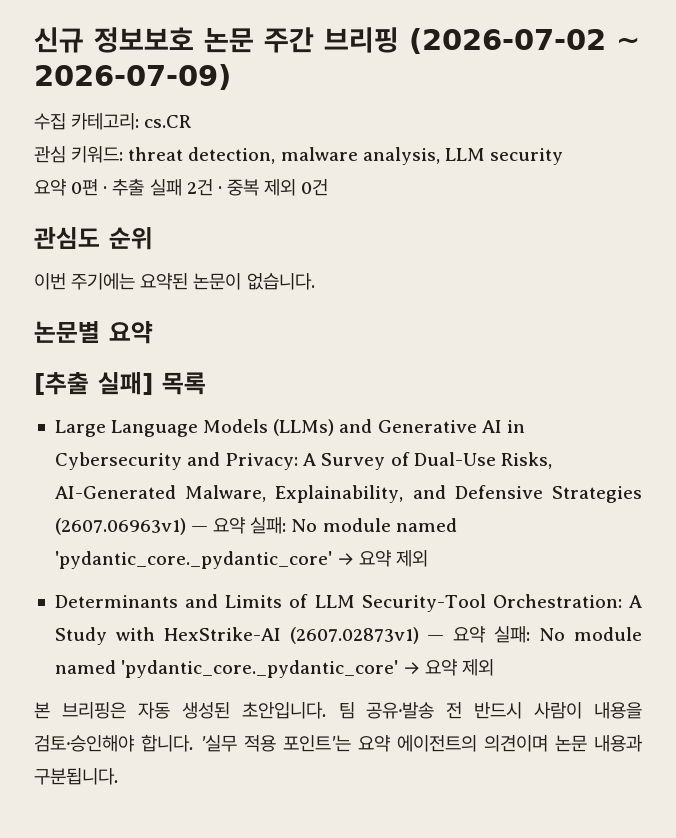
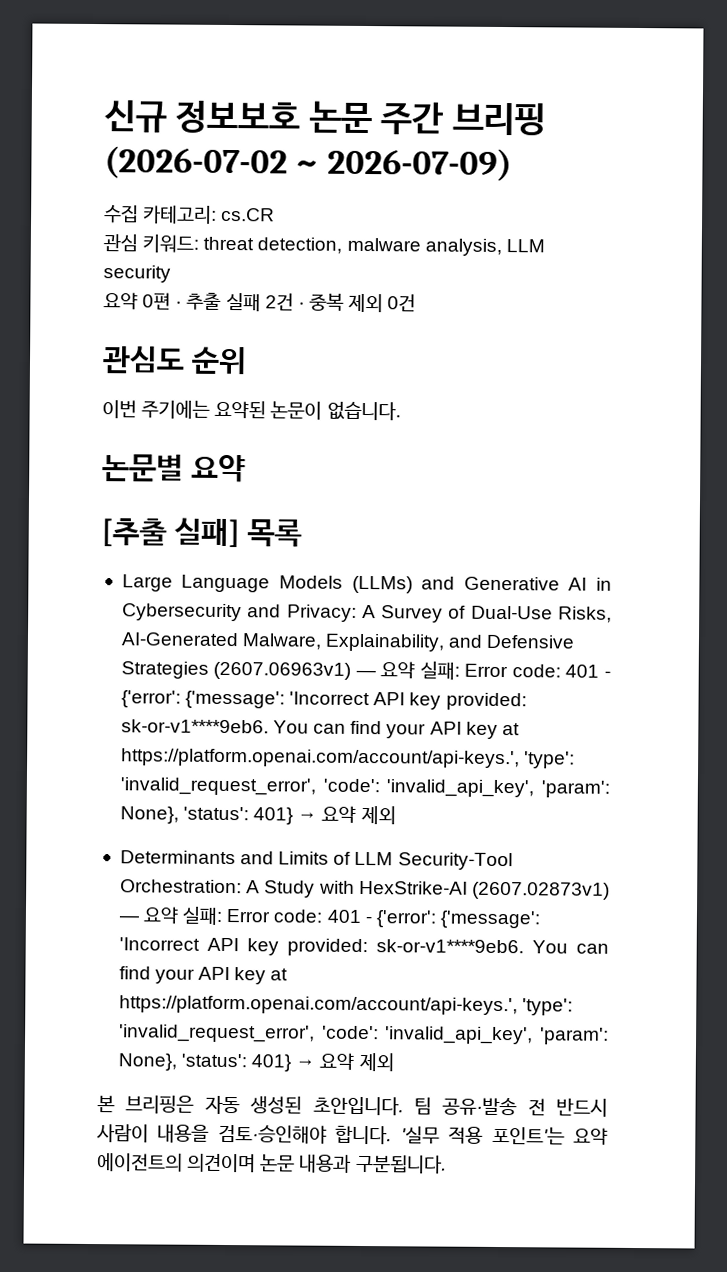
- Large Language Models (LLMs) and Generative AI in Cybersecurity and Privacy: A Survey of Dual-Use Risks, AI-Generated Malware, Explainability, and Defensive Strategies (2607.06963v1) — 요약 실패: No module named 'pydantic_core._pydantic_core' → 요약 제외
+ Large Language Models (LLMs) and Generative AI in Cybersecurity and Privacy: A Survey of Dual-Use Risks, AI-Generated Malware, Explainability, and Defensive Strategies (2607.06963v1) — 요약 실패: Error code: 401 - {'error': {'message': 'Incorrect API key provided: sk-or-v1****9eb6. You can find your API key at https://platform.openai.com/account/api-keys.', 'type': 'invalid_request_error', 'code': 'invalid_api_key', 'param': None}, 'status': 401} → 요약 제외
- Determinants and Limits of LLM Security-Tool Orchestration: A Study with HexStrike-AI (2607.02873v1) — 요약 실패: No module named 'pydantic_core._pydantic_core' → 요약 제외
+ Determinants and Limits of LLM Security-Tool Orchestration: A Study with HexStrike-AI (2607.02873v1) — 요약 실패: Error code: 401 - {'error': {'message': 'Incorrect API key provided: sk-or-v1****9eb6. You can find your API key at https://platform.openai.com/account/api-keys.', 'type': 'invalid_request_error', 'code': 'invalid_api_key', 'param': None}, 'status': 401} → 요약 제외

